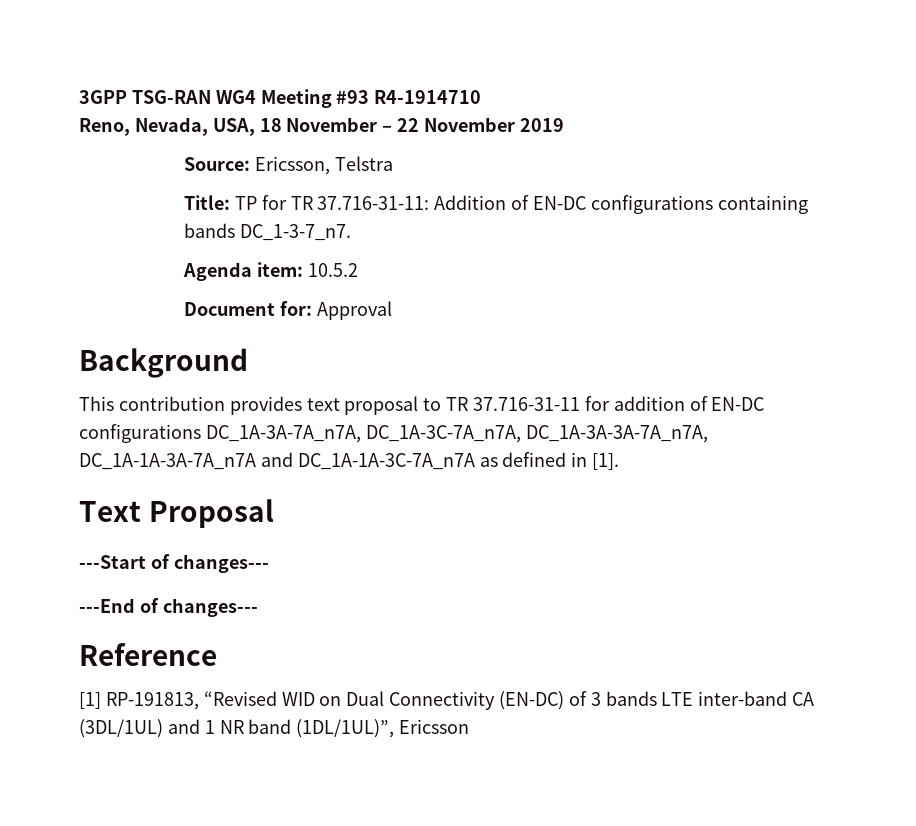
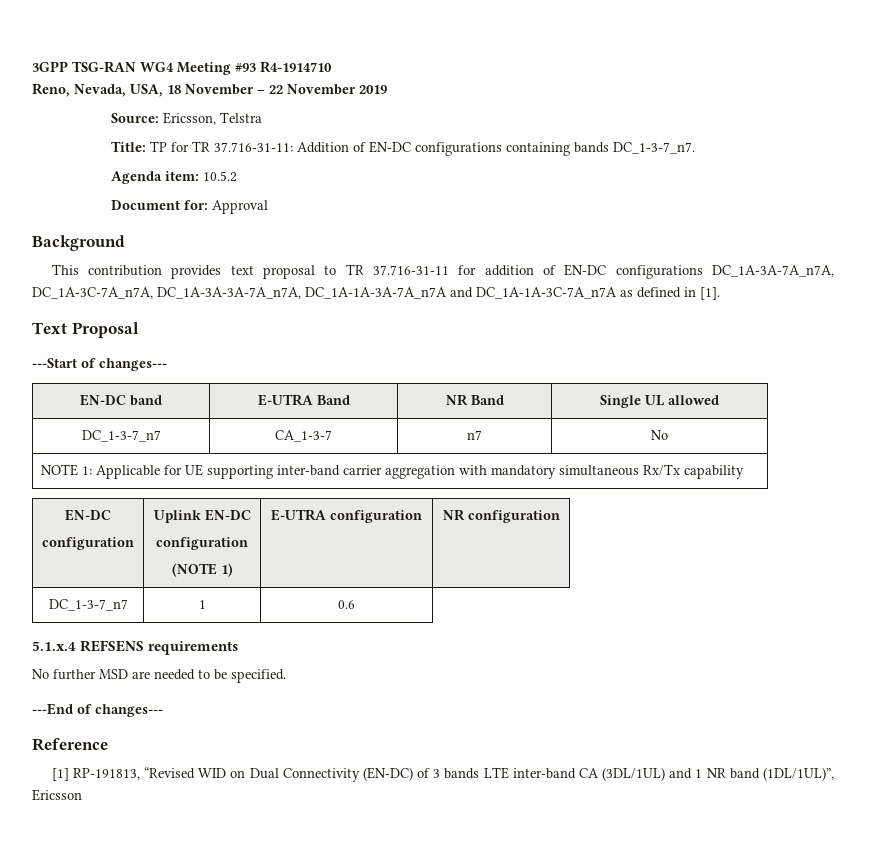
+ EN-DC band | E-UTRA Band | NR Band | Single UL allowed
+ DC_1-3-7_n7 | CA_1-3-7 | n7 | No
+ NOTE 1: Applicable for UE supporting inter-band carrier aggregation with mandatory simultaneous Rx/Tx capability
+ EN-DC
+ configuration | Uplink EN-DC
+ configuration
+ (NOTE 1) | E-UTRA configuration | NR configuration
+ DC_1-3-7_n7 | 1 | 0.6
+ 5.1.x.4 REFSENS requirements
+ No further MSD are needed to be specified.

